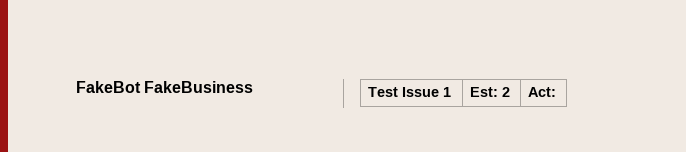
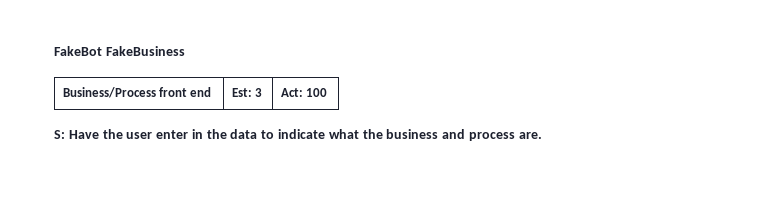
- Test Issue 1 | Est: 2 | Act:
+ Business/Process front end | Est: 3 | Act: 100
+ S: Have the user enter in the data to indicate what the business and process are.

